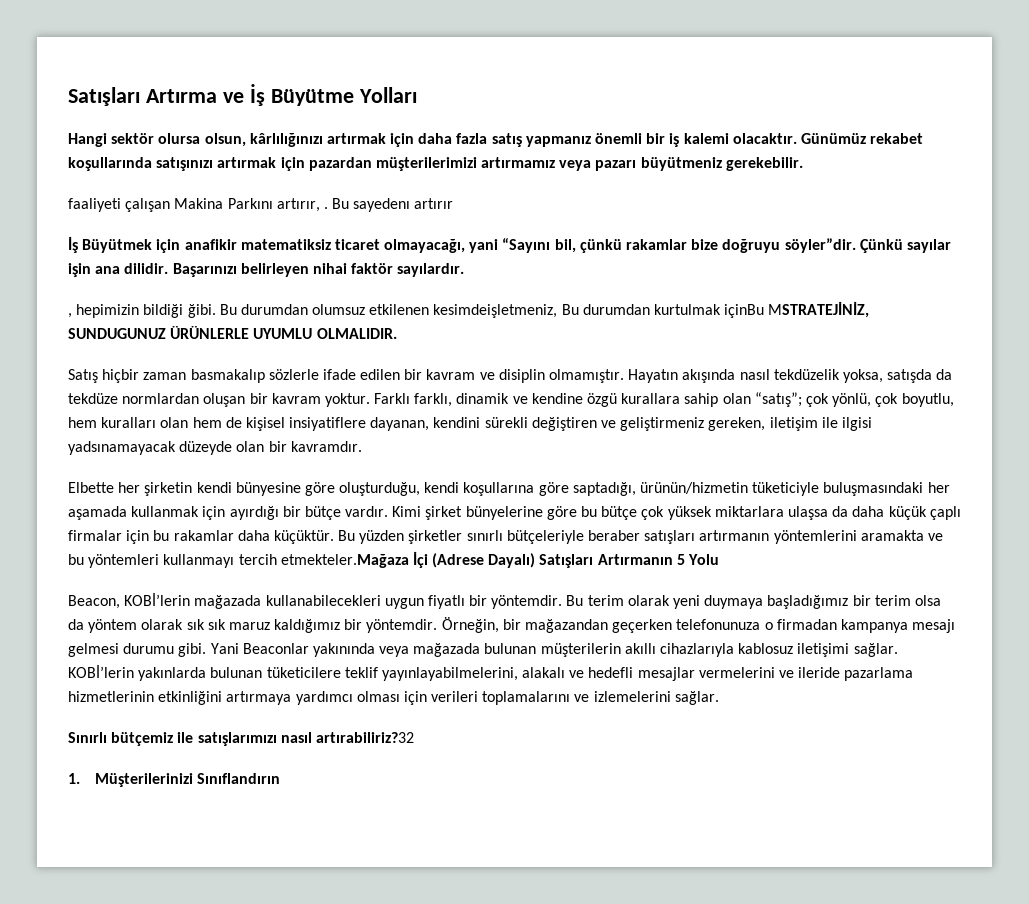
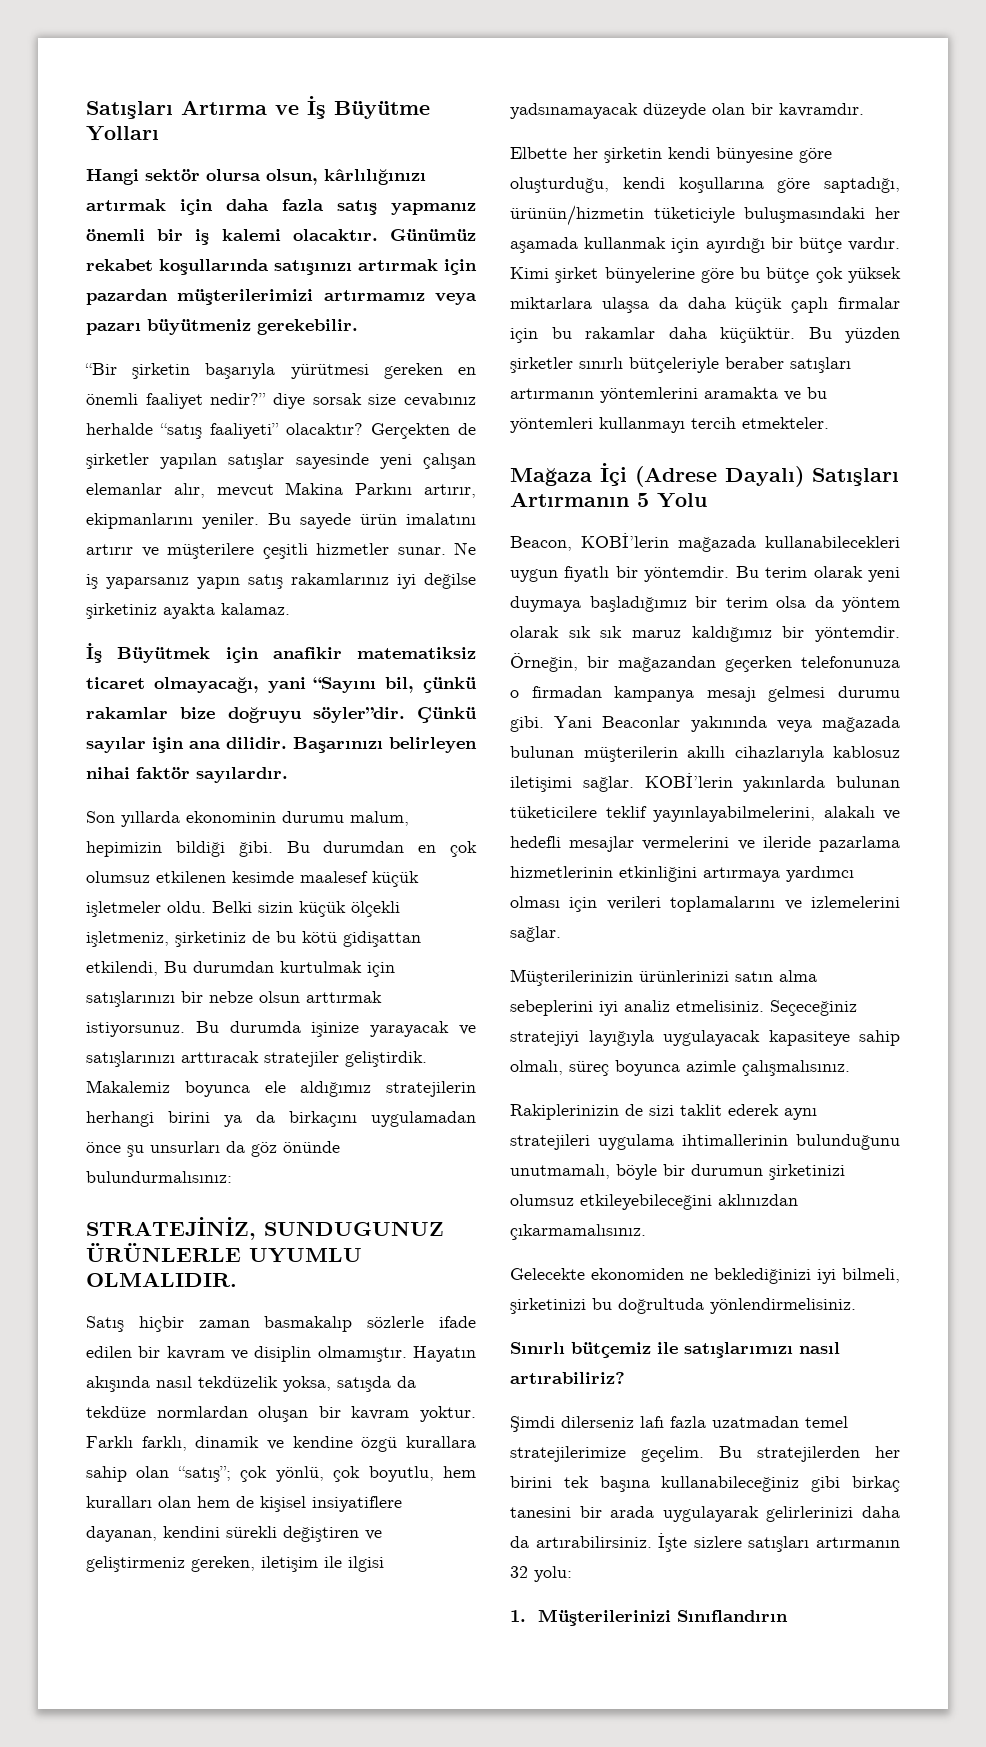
- faaliyeti çalışan Makina Parkını artırır, . Bu sayedenı artırır
+ “Bir şirketin başarıyla yürütmesi gereken en önemli faaliyet nedir?” diye sorsak size cevabınız herhalde “satış faaliyeti” olacaktır? Gerçekten de şirketler yapılan satışlar sayesinde yeni çalışan elemanlar alır, mevcut Makina Parkını artırır, ekipmanlarını yeniler. Bu sayede ürün imalatını artırır ve müşterilere çeşitli hizmetler sunar. Ne iş yaparsanız yapın satış rakamlarınız iyi değilse şirketiniz ayakta kalamaz.
- , hepimizin bildiği ğibi.
+ Son yıllarda ekonominin durumu malum, hepimizin bildiği ğibi.
- Bu durumdan olumsuz etkilenen kesimdeişletmeniz, Bu durumdan kurtulmak içinBu MSTRATEJİNİZ, SUNDUGUNUZ ÜRÜNLERLE UYUMLU OLMALIDIR.
+ Bu durumdan en çok olumsuz etkilenen kesimde maalesef küçük işletmeler oldu. Belki sizin küçük ölçekli işletmeniz, şirketiniz de bu kötü gidişattan etkilendi, Bu durumdan kurtulmak için satışlarınızı bir nebze olsun arttırmak istiyorsunuz. Bu durumda işinize yarayacak ve satışlarınızı arttıracak stratejiler geliştirdik. Makalemiz boyunca ele aldığımız stratejilerin herhangi birini ya da birkaçını uygulamadan önce şu unsurları da göz önünde bulundurmalısınız:
+ STRATEJİNİZ, SUNDUGUNUZ ÜRÜNLERLE UYUMLU OLMALIDIR.
- Bu yüzden şirketler sınırlı bütçeleriyle beraber satışları artırmanın yöntemlerini aramakta ve bu yöntemleri kullanmayı tercih etmekteler.Mağaza İçi (Adrese Dayalı) Satışları Artırmanın 5 Yolu
+ Bu yüzden şirketler sınırlı bütçeleriyle beraber satışları artırmanın yöntemlerini aramakta ve bu yöntemleri kullanmayı tercih etmekteler.
+ Mağaza İçi (Adrese Dayalı) Satışları Artırmanın 5 Yolu
+ Müşterilerinizin ürünlerinizi satın alma sebeplerini iyi analiz etmelisiniz. Seçeceğiniz stratejiyi layığıyla uygulayacak kapasiteye sahip olmalı, süreç boyunca azimle çalışmalısınız.
+ Rakiplerinizin de sizi taklit ederek aynı stratejileri uygulama ihtimallerinin bulunduğunu unutmamalı, böyle bir durumun şirketinizi olumsuz etkileyebileceğini aklınızdan çıkarmamalısınız.
+ Gelecekte ekonomiden ne beklediğinizi iyi bilmeli, şirketinizi bu doğrultuda yönlendirmelisiniz.
- Sınırlı bütçemiz ile satışlarımızı nasıl artırabiliriz?32
+ Sınırlı bütçemiz ile satışlarımızı nasıl artırabiliriz?
+ Şimdi dilerseniz lafı fazla uzatmadan temel stratejilerimize geçelim. Bu stratejilerden her birini tek başına kullanabileceğiniz gibi birkaç tanesini bir arada uygulayarak gelirlerinizi daha da artırabilirsiniz. İşte sizlere satışları artırmanın 32 yolu:

